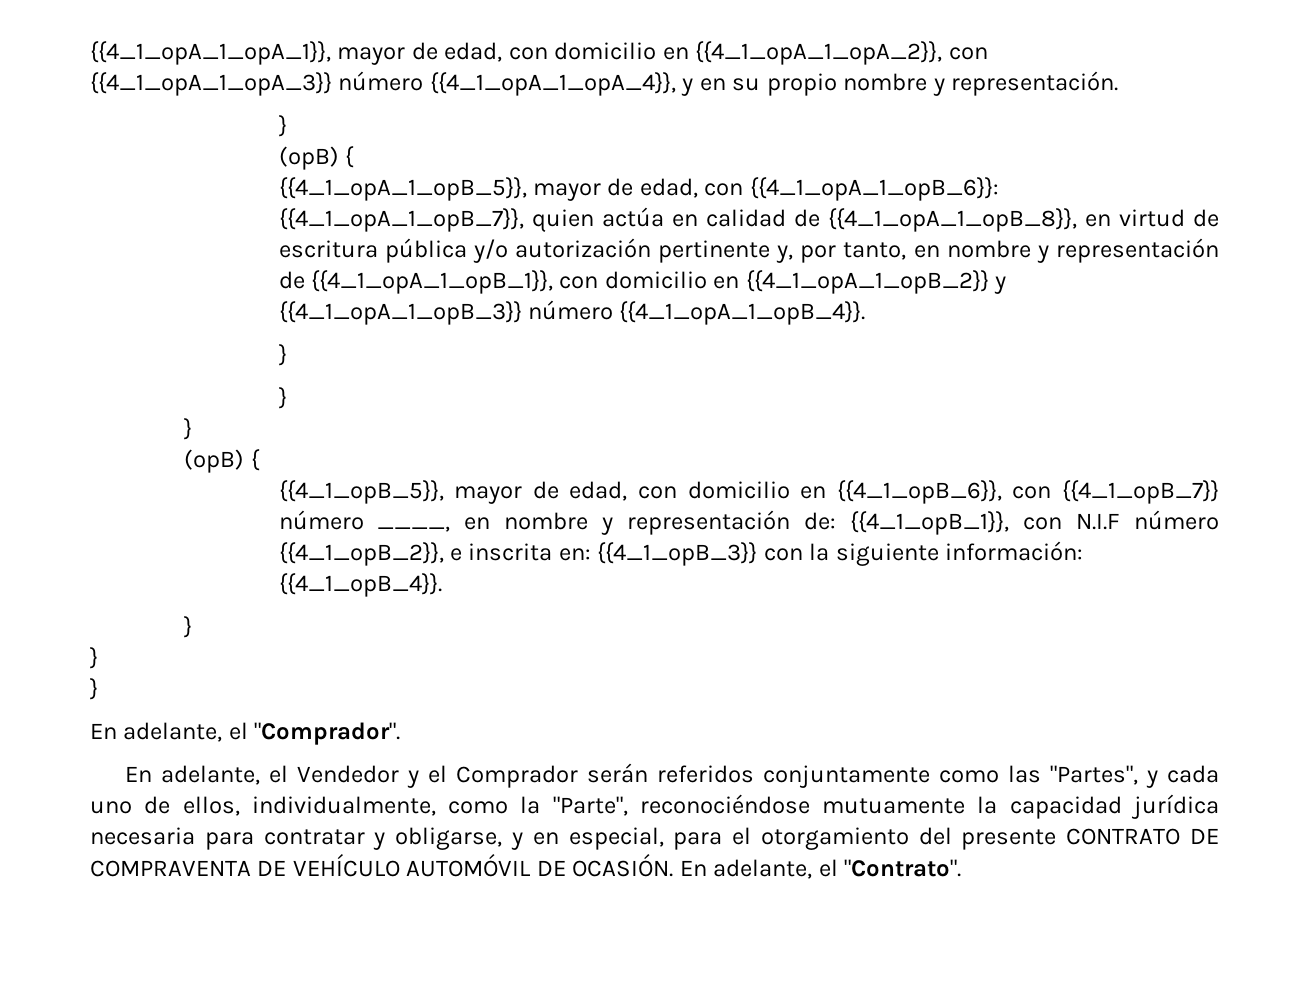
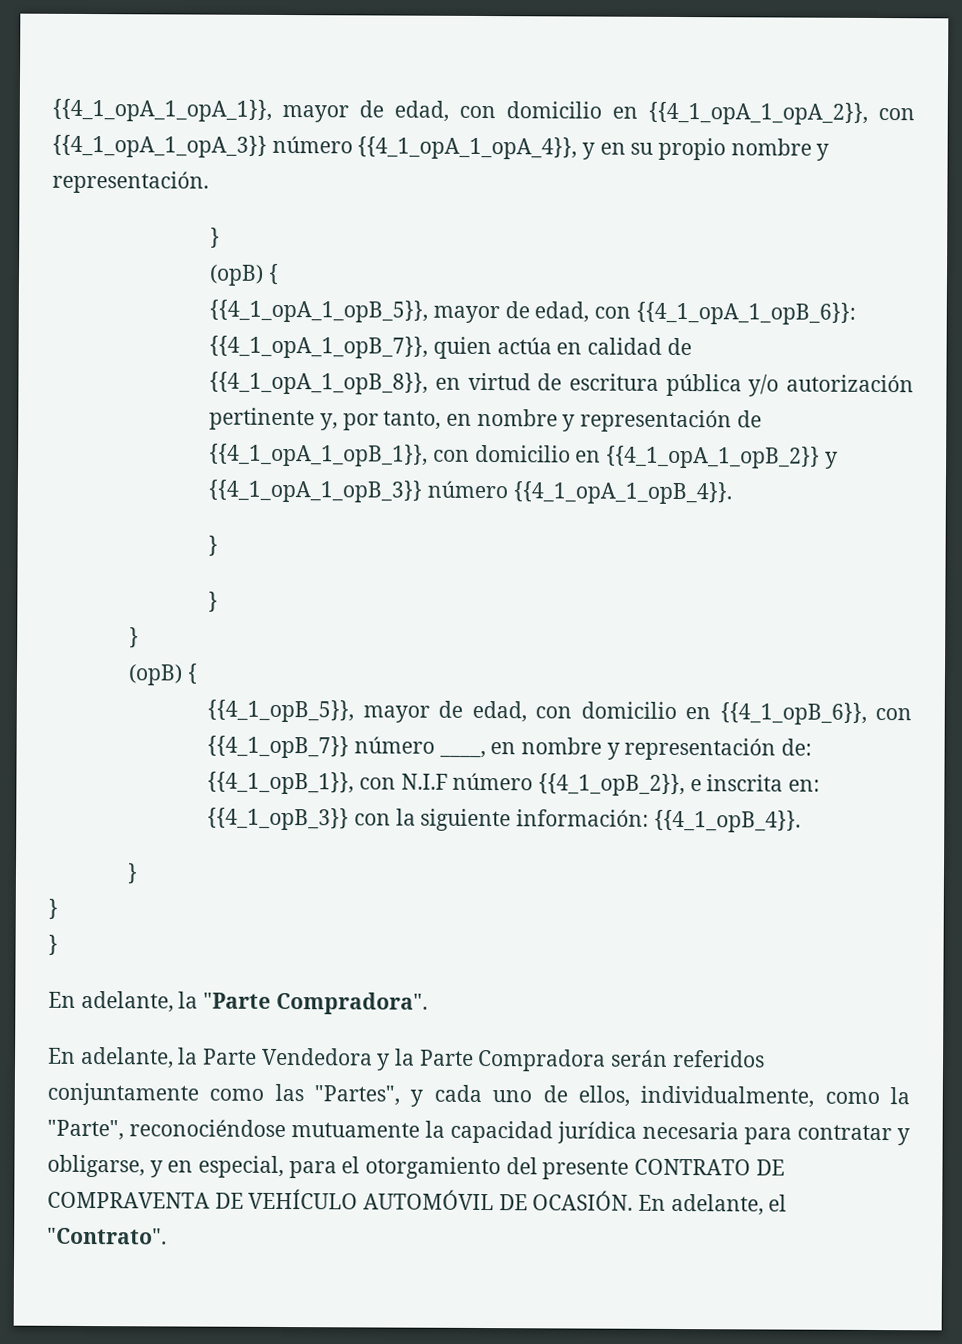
- En adelante, el "Comprador".
- En adelante, el Vendedor y el Comprador serán referidos conjuntamente como las "Partes", y cada uno de ellos, individualmente, como la "Parte", reconociéndose mutuamente la capacidad jurídica necesaria para contratar y obligarse, y en especial, para el otorgamiento del presente CONTRATO DE COMPRAVENTA DE VEHÍCULO AUTOMÓVIL DE OCASIÓN.
+ En adelante, la "Parte Compradora".
+ En adelante, la Parte Vendedora y la Parte Compradora serán referidos conjuntamente como las "Partes", y cada uno de ellos, individualmente, como la "Parte", reconociéndose mutuamente la capacidad jurídica necesaria para contratar y obligarse, y en especial, para el otorgamiento del presente CONTRATO DE COMPRAVENTA DE VEHÍCULO AUTOMÓVIL DE OCASIÓN.

